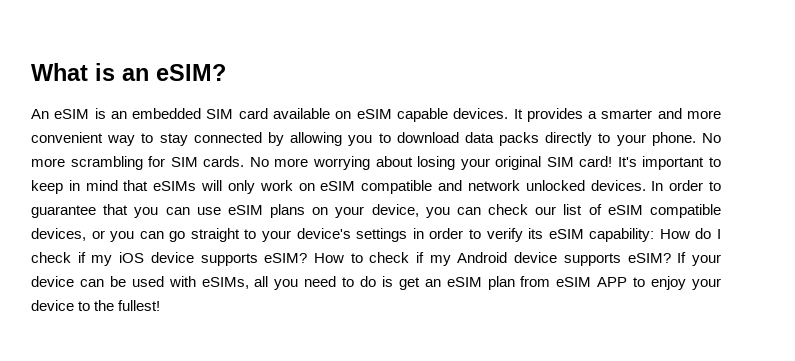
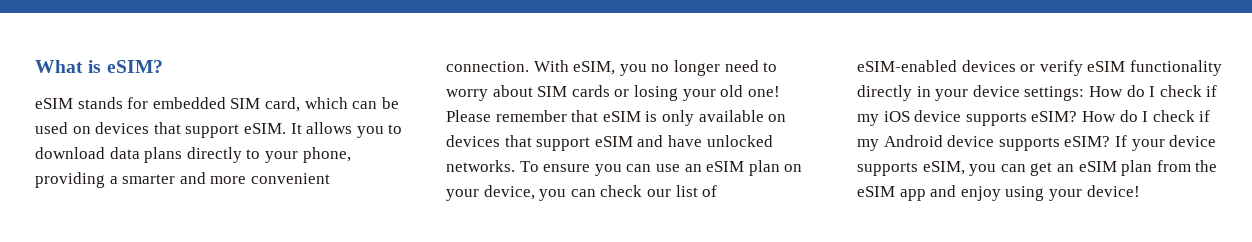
- What is an eSIM?
+ What is eSIM?
- An eSIM is an embedded SIM card available on eSIM capable devices. It provides a smarter and more convenient way to stay connected by allowing you to download data packs directly to your phone. No more scrambling for SIM cards. No more worrying about losing your original SIM card! It's important to keep in mind that eSIMs will only work on eSIM compatible and network unlocked devices. In order to guarantee that you can use eSIM plans on your device, you can check our list of eSIM compatible devices, or you can go straight to your device's settings in order to verify its eSIM capability: How do I check if my iOS device supports eSIM?
+ eSIM stands for embedded SIM card, which can be used on devices that support eSIM. It allows you to download data plans directly to your phone, providing a smarter and more convenient connection. With eSIM, you no longer need to worry about SIM cards or losing your old one! Please remember that eSIM is only available on devices that support eSIM and have unlocked networks. To ensure you can use an eSIM plan on your device, you can check our list of eSIM-enabled devices or verify eSIM functionality directly in your device settings: How do I check if my iOS device supports eSIM?
- How to check if my Android device supports eSIM?
+ How do I check if my Android device supports eSIM?
- If your device can be used with eSIMs, all you need to do is get an eSIM plan from eSIM APP to enjoy your device to the fullest!
+ If your device supports eSIM, you can get an eSIM plan from the eSIM app and enjoy using your device!

